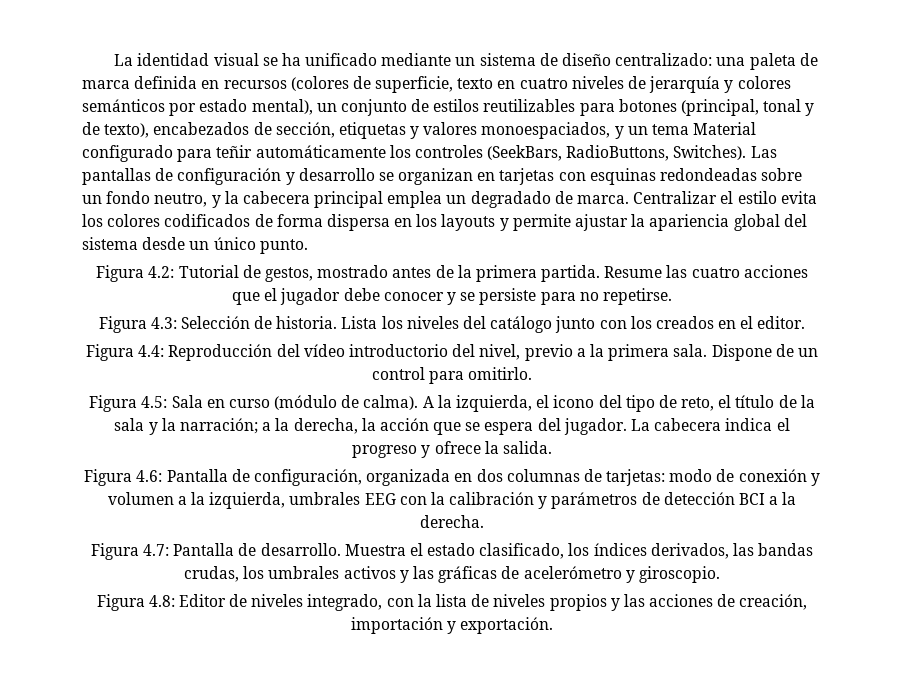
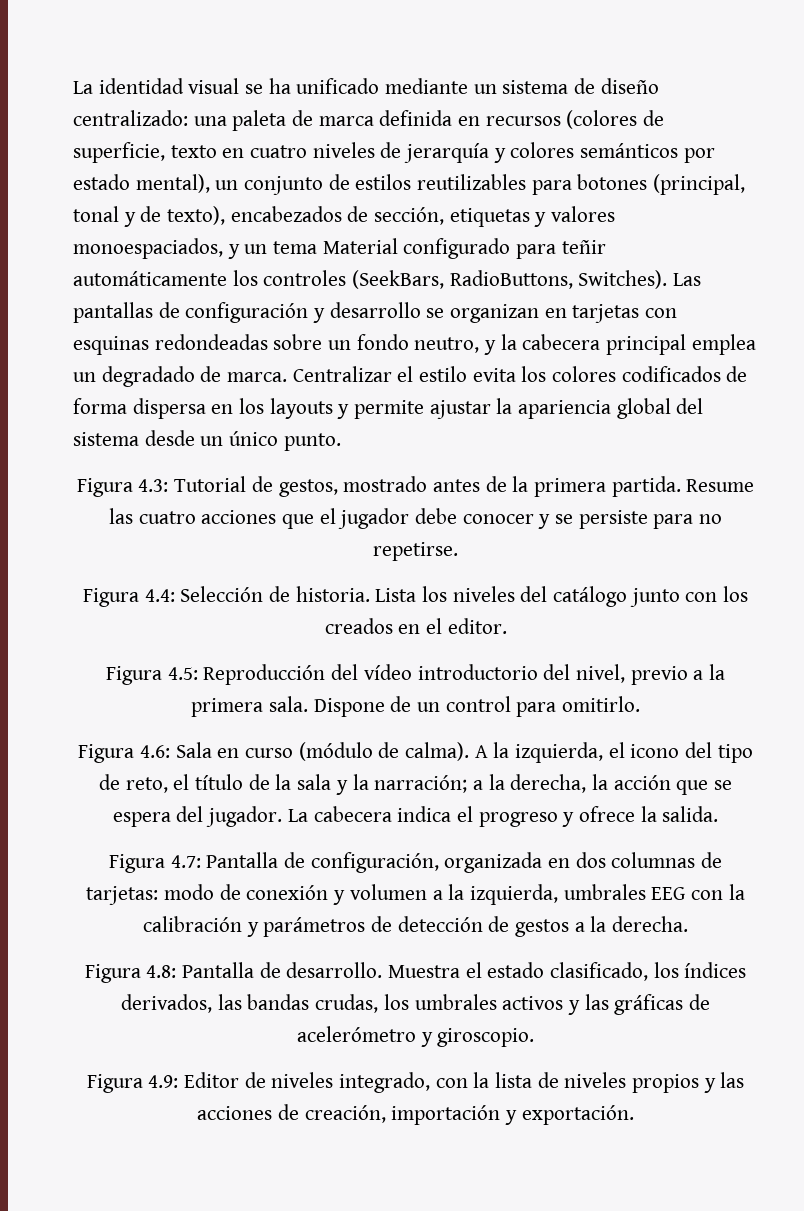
- Figura 4.2: Tutorial de gestos, mostrado antes de la primera partida.
+ Figura 4.3: Tutorial de gestos, mostrado antes de la primera partida.
- Figura 4.3: Selección de historia.
+ Figura 4.4: Selección de historia.
- Figura 4.4: Reproducción del vídeo introductorio del nivel, previo a la primera sala.
+ Figura 4.5: Reproducción del vídeo introductorio del nivel, previo a la primera sala.
- Figura 4.5: Sala en curso (módulo de calma).
+ Figura 4.6: Sala en curso (módulo de calma).
- Figura 4.6: Pantalla de configuración, organizada en dos columnas de tarjetas: modo de conexión y volumen a la izquierda, umbrales EEG con la calibración y parámetros de detección BCI a la derecha.
+ Figura 4.7: Pantalla de configuración, organizada en dos columnas de tarjetas: modo de conexión y volumen a la izquierda, umbrales EEG con la calibración y parámetros de detección de gestos a la derecha.
- Figura 4.7: Pantalla de desarrollo.
+ Figura 4.8: Pantalla de desarrollo.
- Figura 4.8: Editor de niveles integrado, con la lista de niveles propios y las acciones de creación, importación y exportación.
+ Figura 4.9: Editor de niveles integrado, con la lista de niveles propios y las acciones de creación, importación y exportación.

